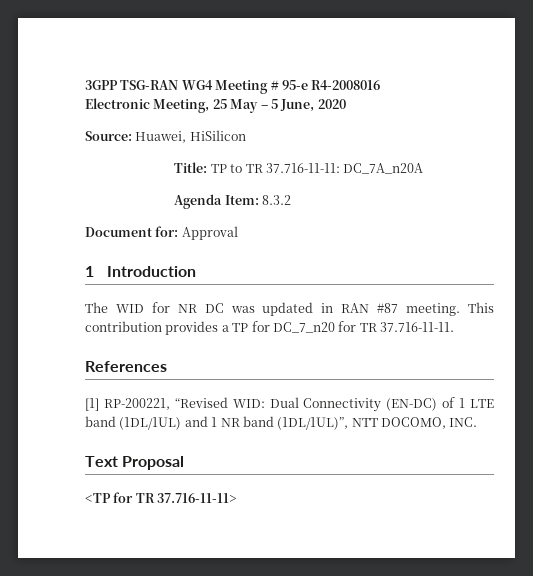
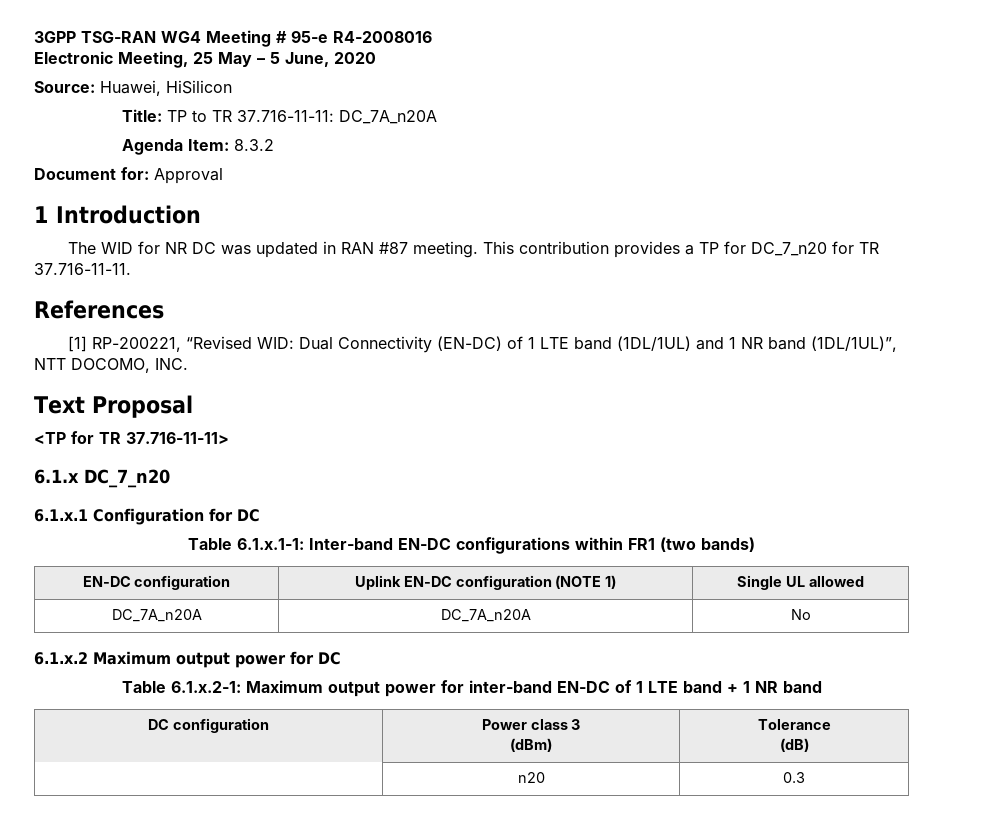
+ 6.1.x DC_7_n20
+ 6.1.x.1 Configuration for DC
+ Table 6.1.x.1-1: Inter-band EN-DC configurations within FR1 (two bands)
+ EN-DC configuration | Uplink EN-DC configuration (NOTE 1) | Single UL allowed
+ DC_7A_n20A | DC_7A_n20A | No
+ 6.1.x.2 Maximum output power for DC
+ Table 6.1.x.2-1: Maximum output power for inter-band EN-DC of 1 LTE band + 1 NR band
+ DC configuration | Power class 3
+ (dBm) | Tolerance
+ (dB)
+ | n20 | 0.3

